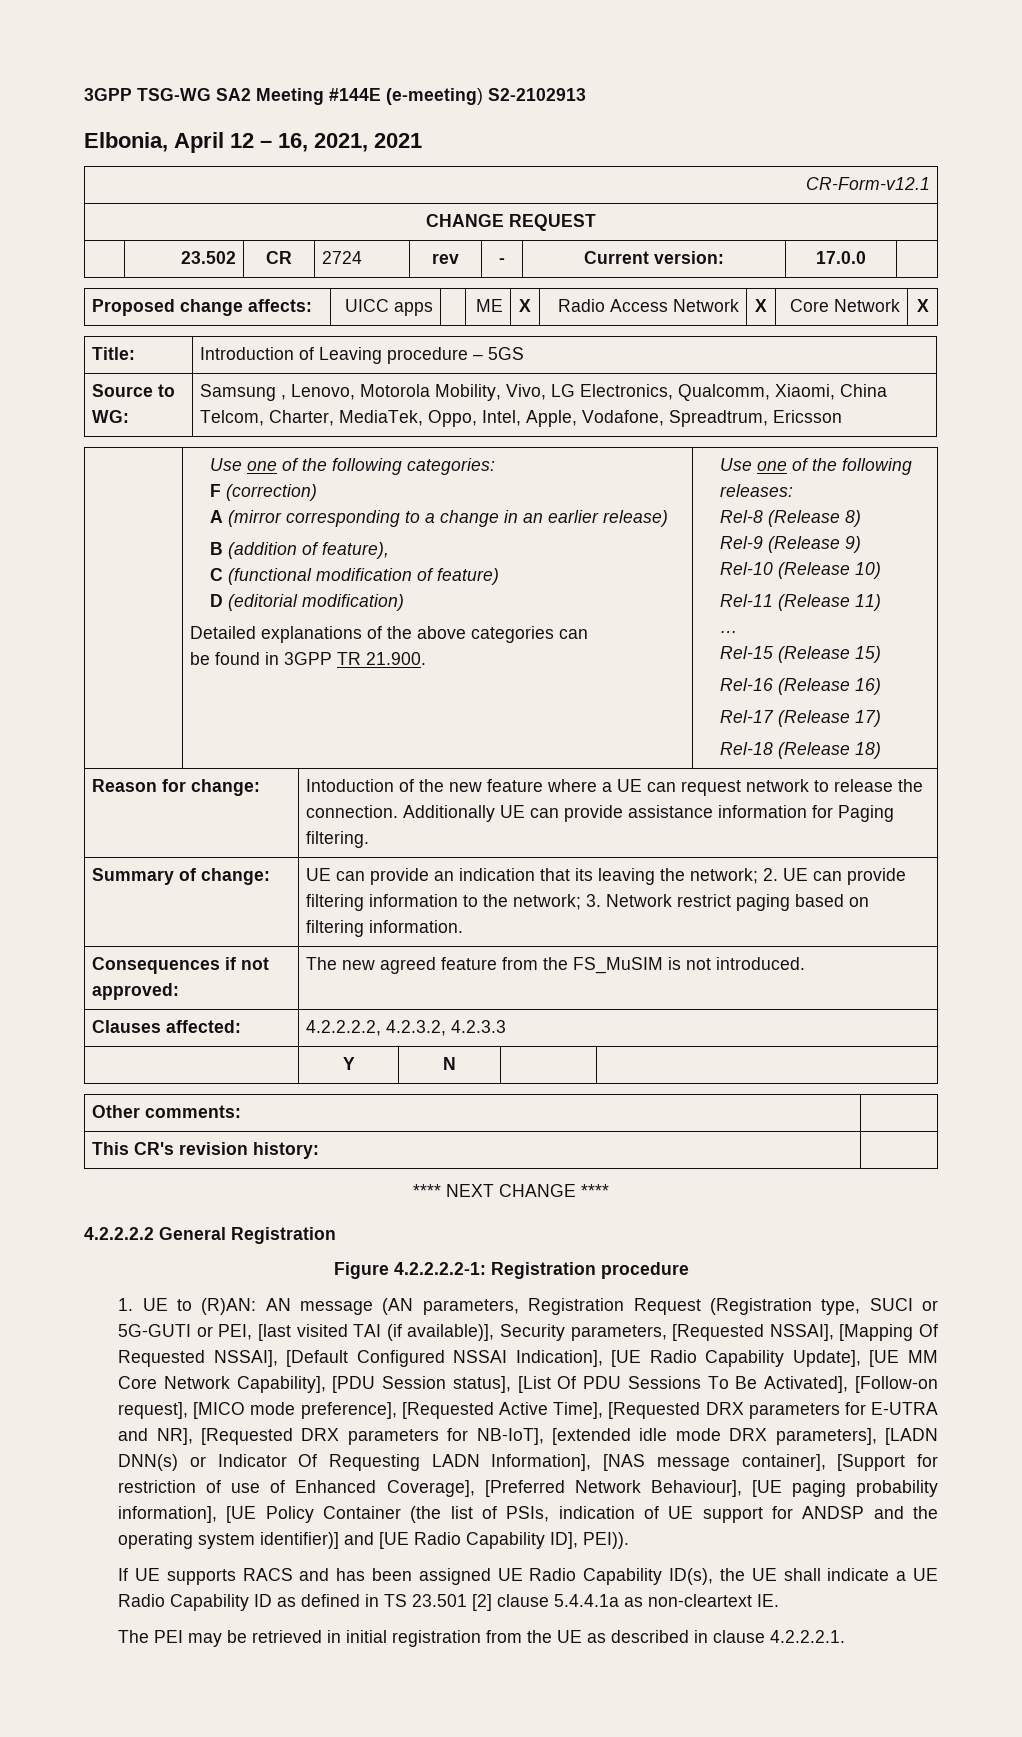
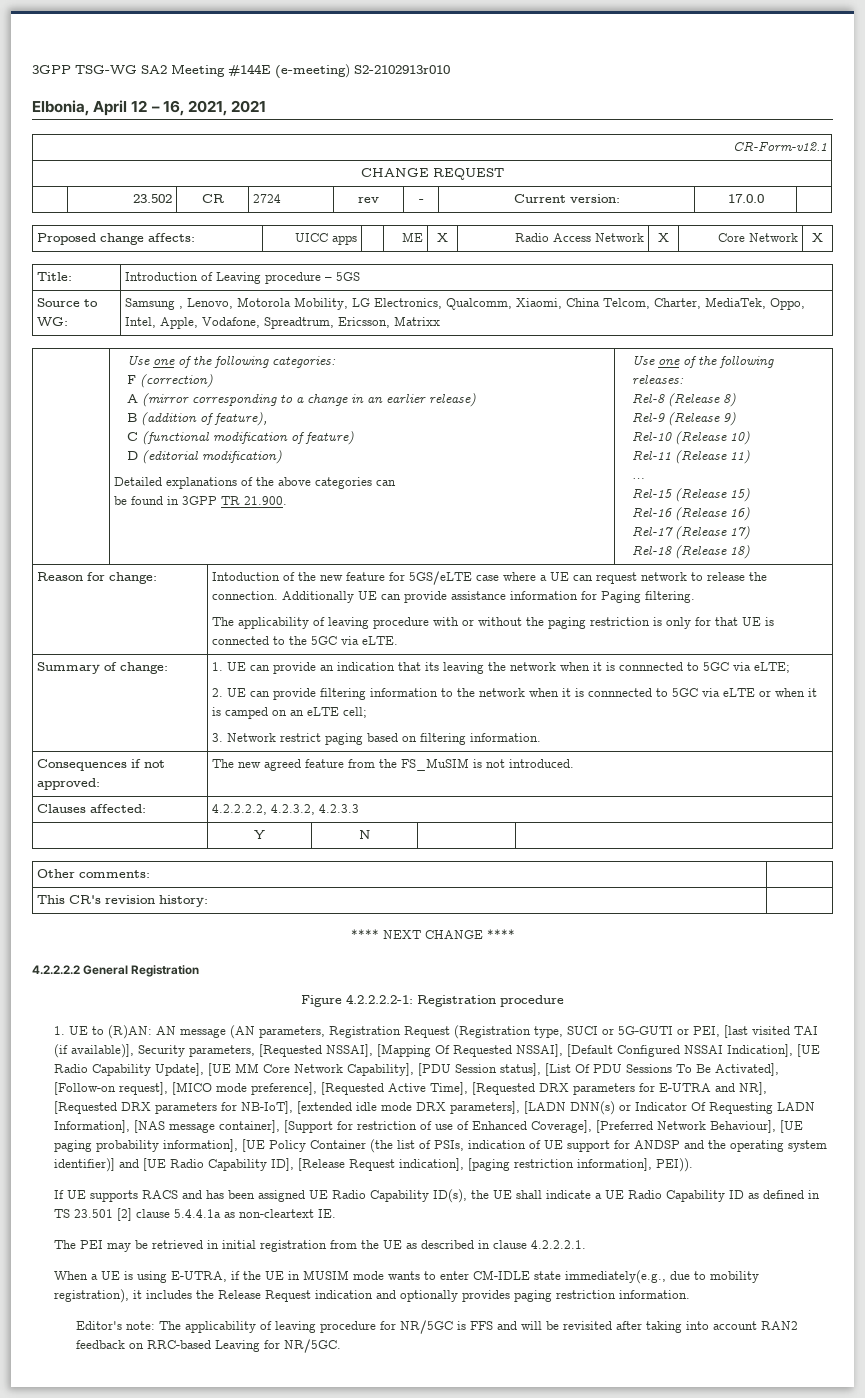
- 3GPP TSG-WG SA2 Meeting #144E (e-meeting) S2-2102913
+ 3GPP TSG-WG SA2 Meeting #144E (e-meeting) S2-2102913r010
- Source to WG: | Samsung , Lenovo, Motorola Mobility, Vivo, LG Electronics, Qualcomm, Xiaomi, China Telcom, Charter, MediaTek, Oppo, Intel, Apple, Vodafone, Spreadtrum, Ericsson
+ Source to WG: | Samsung , Lenovo, Motorola Mobility, LG Electronics, Qualcomm, Xiaomi, China Telcom, Charter, MediaTek, Oppo, Intel, Apple, Vodafone, Spreadtrum, Ericsson, Matrixx
- Intoduction of the new feature where a UE can request network to release the connection.
+ Intoduction of the new feature for 5GS/eLTE case where a UE can request network to release the connection.
+ The applicability of leaving procedure with or without the paging restriction is only for that UE is connected to the 5GC via eLTE.
- UE can provide an indication that its leaving the network; 2. UE can provide filtering information to the network; 3. Network restrict paging based on filtering information.
+ 1. UE can provide an indication that its leaving the network when it is connnected to 5GC via eLTE;
+ 2. UE can provide filtering information to the network when it is connnected to 5GC via eLTE or when it is camped on an eLTE cell;
+ 3. Network restrict paging based on filtering information.
- AN message (AN parameters, Registration Request (Registration type, SUCI or 5G-GUTI or PEI, [last visited TAI (if available)], Security parameters, [Requested NSSAI], [Mapping Of Requested NSSAI], [Default Configured NSSAI Indication], [UE Radio Capability Update], [UE MM Core Network Capability], [PDU Session status], [List Of PDU Sessions To Be Activated], [Follow-on request], [MICO mode preference], [Requested Active Time], [Requested DRX parameters for E-UTRA and NR], [Requested DRX parameters for NB-IoT], [extended idle mode DRX parameters], [LADN DNN(s) or Indicator Of Requesting LADN Information], [NAS message container], [Support for restriction of use of Enhanced Coverage], [Preferred Network Behaviour], [UE paging probability information], [UE Policy Container (the list of PSIs, indication of UE support for ANDSP and the operating system identifier)] and [UE Radio Capability ID], PEI)).
+ AN message (AN parameters, Registration Request (Registration type, SUCI or 5G-GUTI or PEI, [last visited TAI (if available)], Security parameters, [Requested NSSAI], [Mapping Of Requested NSSAI], [Default Configured NSSAI Indication], [UE Radio Capability Update], [UE MM Core Network Capability], [PDU Session status], [List Of PDU Sessions To Be Activated], [Follow-on request], [MICO mode preference], [Requested Active Time], [Requested DRX parameters for E-UTRA and NR], [Requested DRX parameters for NB-IoT], [extended idle mode DRX parameters], [LADN DNN(s) or Indicator Of Requesting LADN Information], [NAS message container], [Support for restriction of use of Enhanced Coverage], [Preferred Network Behaviour], [UE paging probability information], [UE Policy Container (the list of PSIs, indication of UE support for ANDSP and the operating system identifier)] and [UE Radio Capability ID], [Release Request indication], [paging restriction information], PEI)).
+ When a UE is using E-UTRA, if the UE in MUSIM mode wants to enter CM-IDLE state immediately(e.g., due to mobility registration), it includes the Release Request indication and optionally provides paging restriction information.
+ Editor's note: The applicability of leaving procedure for NR/5GC is FFS and will be revisited after taking into account RAN2 feedback on RRC-based Leaving for NR/5GC.

